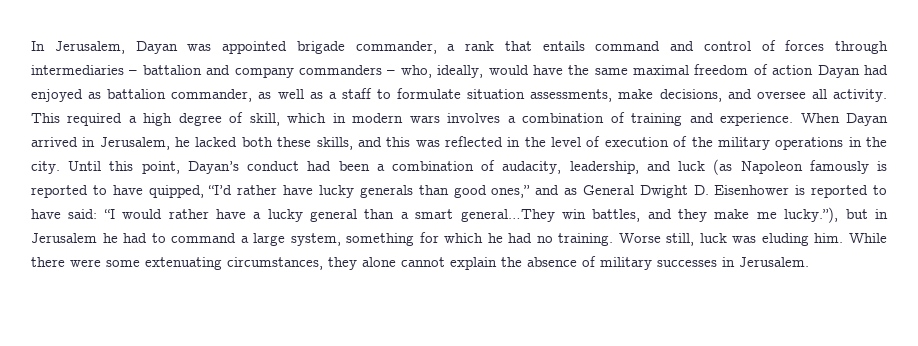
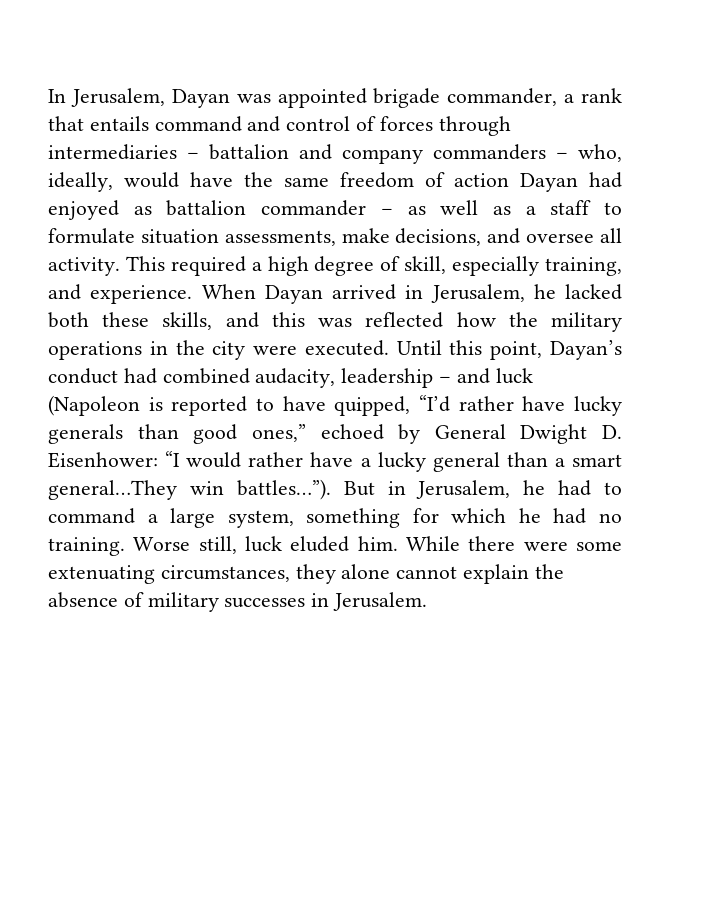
- In Jerusalem, Dayan was appointed brigade commander, a rank that entails command and control of forces through intermediaries – battalion and company commanders – who, ideally, would have the same maximal freedom of action Dayan had enjoyed as battalion commander, as well as a staff to formulate situation assessments, make decisions, and oversee all activity.
+ In Jerusalem, Dayan was appointed brigade commander, a rank that entails command and control of forces through intermediaries – battalion and company commanders – who, ideally, would have the same freedom of action Dayan had enjoyed as battalion commander – as well as a staff to formulate situation assessments, make decisions, and oversee all activity.
- This required a high degree of skill, which in modern wars involves a combination of training and experience.
+ This required a high degree of skill, especially training, and experience.
- When Dayan arrived in Jerusalem, he lacked both these skills, and this was reflected in the level of execution of the military operations in the city.
+ When Dayan arrived in Jerusalem, he lacked both these skills, and this was reflected how the military operations in the city were executed.
- Until this point, Dayan’s conduct had been a combination of audacity, leadership, and luck (as Napoleon famously is reported to have quipped, “I’d rather have lucky generals than good ones,” and as General Dwight D. Eisenhower is reported to have said: “I would rather have a lucky general than a smart general…They win battles, and they make me lucky.”), but in Jerusalem he had to command a large system, something for which he had no training.
+ Until this point, Dayan’s conduct had combined audacity, leadership – and luck (Napoleon is reported to have quipped, “I’d rather have lucky generals than good ones,” echoed by General Dwight D. Eisenhower: “I would rather have a lucky general than a smart general…They win battles…”). But in Jerusalem, he had to command a large system, something for which he had no training.
- Worse still, luck was eluding him.
+ Worse still, luck eluded him.

